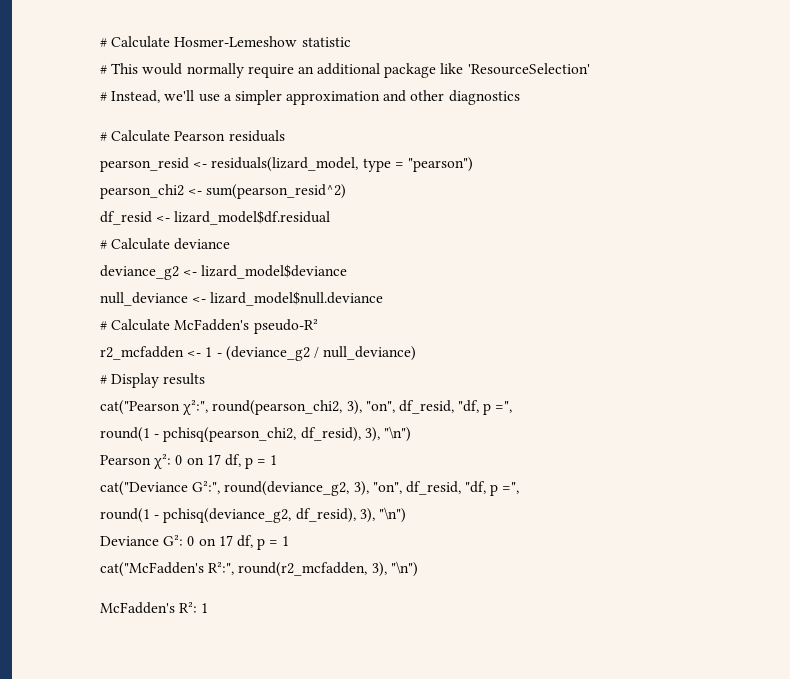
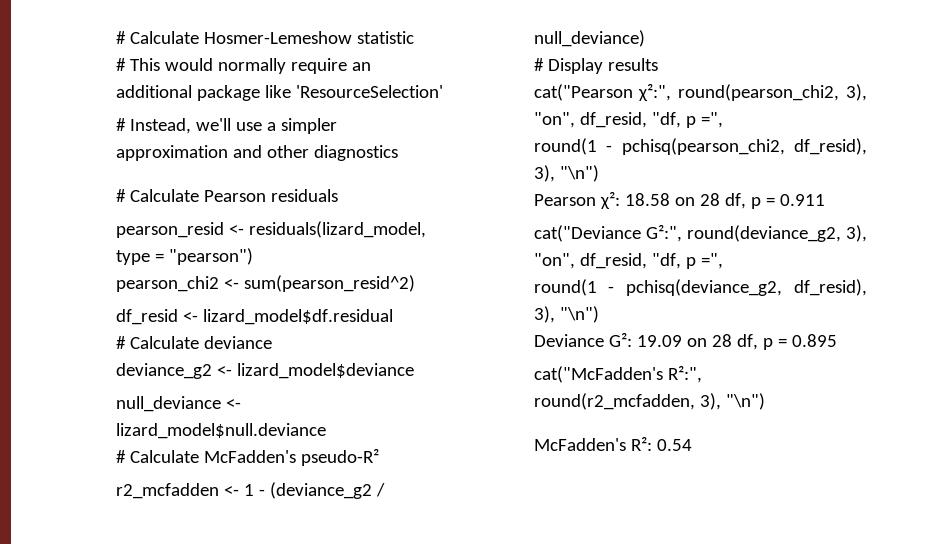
- Pearson χ²: 0 on 17 df, p = 1
+ Pearson χ²: 18.58 on 28 df, p = 0.911
- Deviance G²: 0 on 17 df, p = 1
+ Deviance G²: 19.09 on 28 df, p = 0.895
- McFadden's R²: 1
+ McFadden's R²: 0.54

